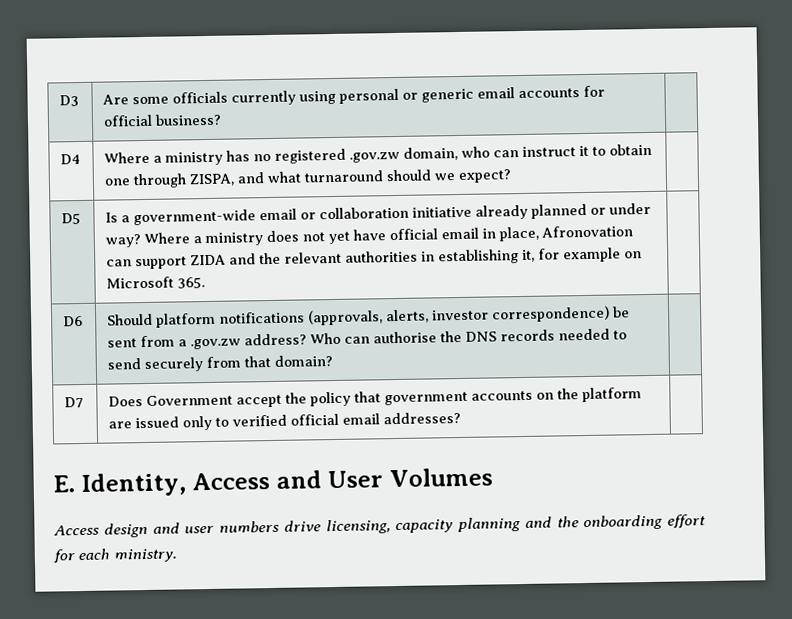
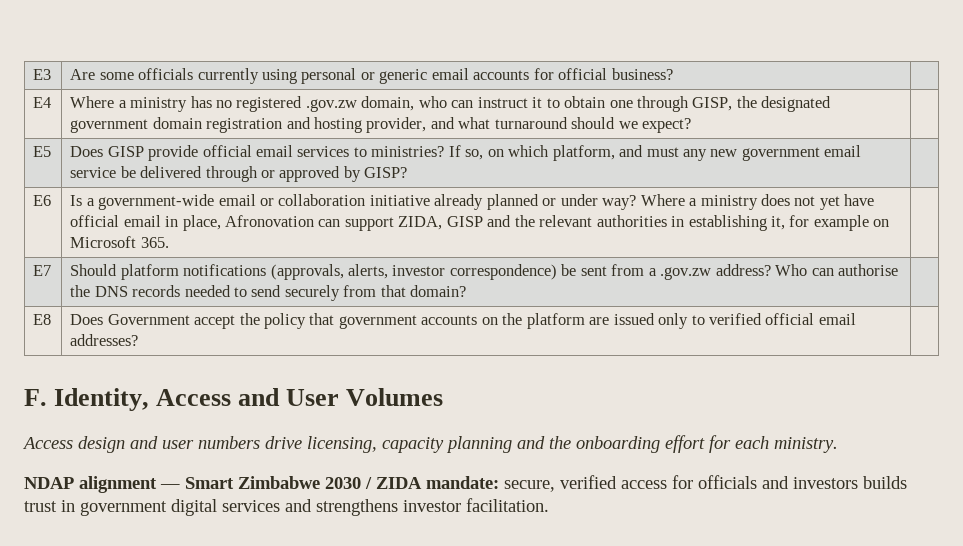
- D3 | Are some officials currently using personal or generic email accounts for official business? |
+ E3 | Are some officials currently using personal or generic email accounts for official business? |
- D4 | Where a ministry has no registered .gov.zw domain, who can instruct it to obtain one through ZISPA, and what turnaround should we expect? |
+ E4 | Where a ministry has no registered .gov.zw domain, who can instruct it to obtain one through GISP, the designated government domain registration and hosting provider, and what turnaround should we expect? |
- D5 | Is a government-wide email or collaboration initiative already planned or under way? Where a ministry does not yet have official email in place, Afronovation can support ZIDA and the relevant authorities in establishing it, for example on Microsoft 365. |
+ E5 | Does GISP provide official email services to ministries? If so, on which platform, and must any new government email service be delivered through or approved by GISP? |
+ E6 | Is a government-wide email or collaboration initiative already planned or under way? Where a ministry does not yet have official email in place, Afronovation can support ZIDA, GISP and the relevant authorities in establishing it, for example on Microsoft 365.
- D6 | Should platform notifications (approvals, alerts, investor correspondence) be sent from a .gov.zw address? Who can authorise the DNS records needed to send securely from that domain? |
+ E7 | Should platform notifications (approvals, alerts, investor correspondence) be sent from a .gov.zw address? Who can authorise the DNS records needed to send securely from that domain? |
- D7 | Does Government accept the policy that government accounts on the platform are issued only to verified official email addresses? |
+ E8 | Does Government accept the policy that government accounts on the platform are issued only to verified official email addresses? |
- E. Identity, Access and User Volumes
+ F. Identity, Access and User Volumes
+ NDAP alignment — Smart Zimbabwe 2030 / ZIDA mandate: secure, verified access for officials and investors builds trust in government digital services and strengthens investor facilitation.

